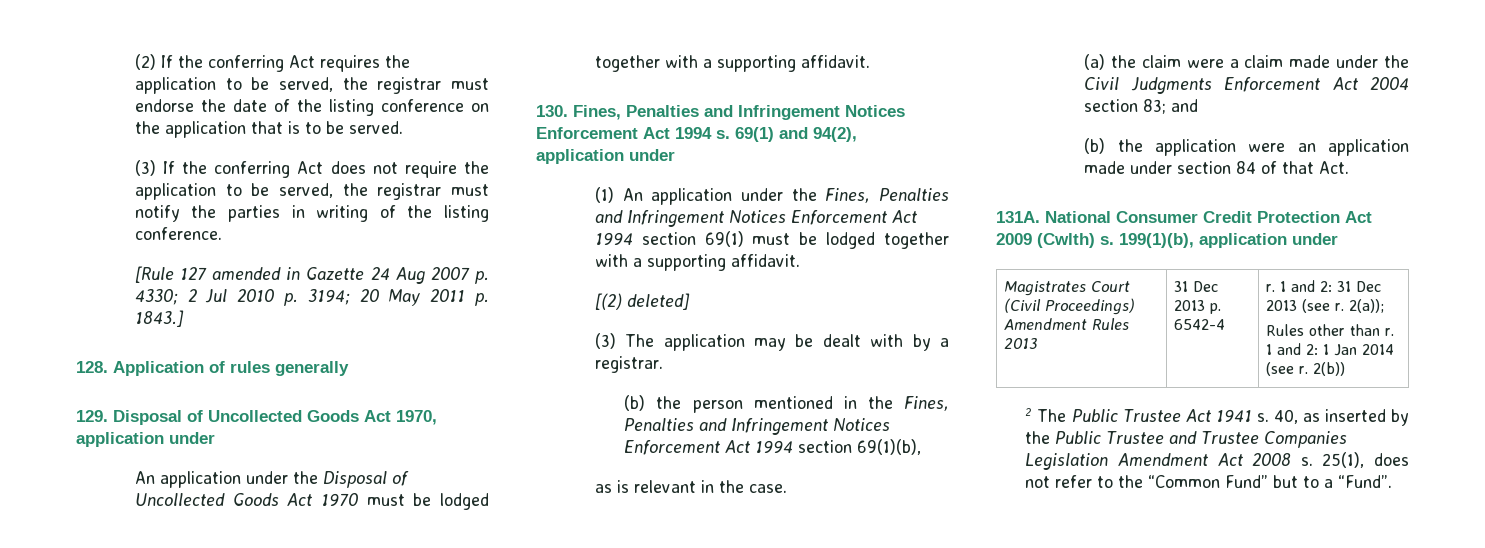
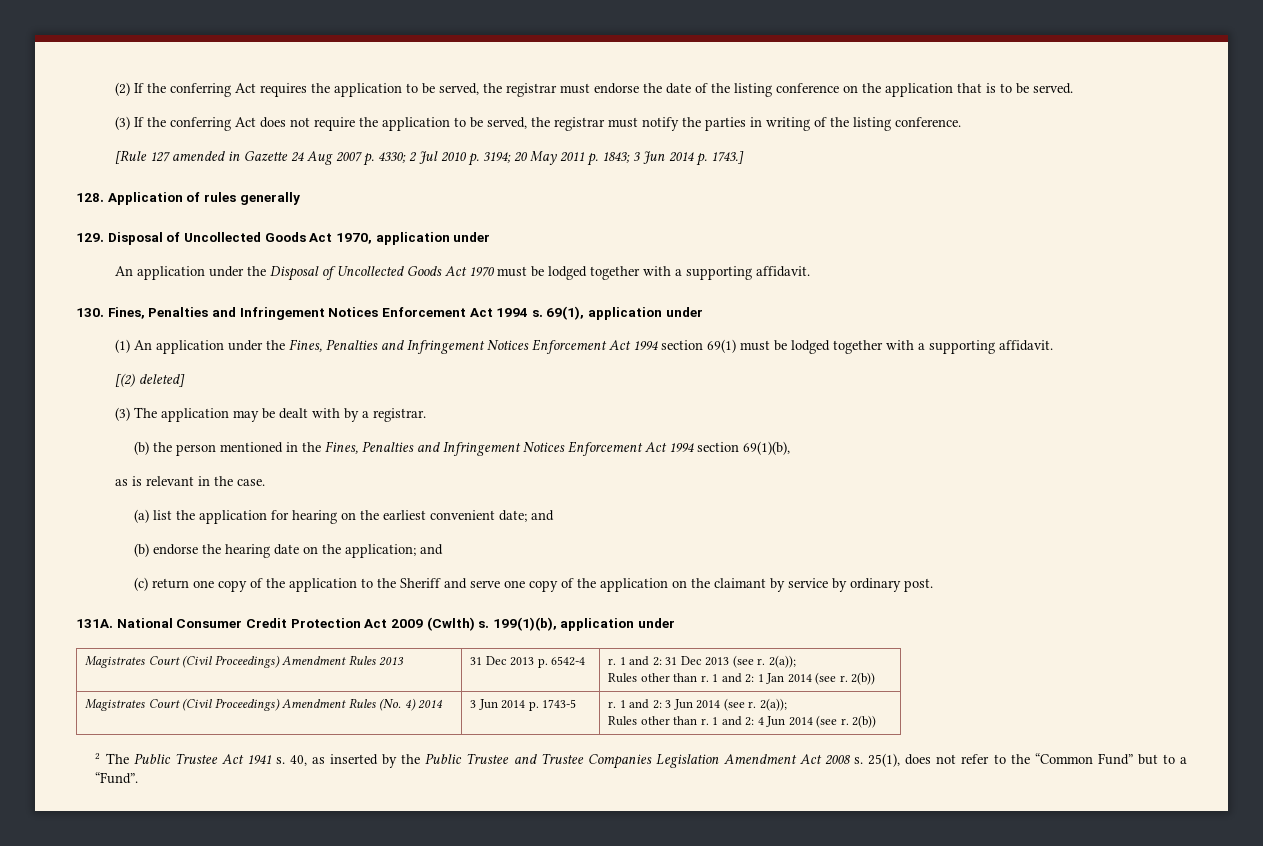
- [Rule 127 amended in Gazette 24 Aug 2007 p. 4330; 2 Jul 2010 p. 3194; 20 May 2011 p. 1843.]
+ [Rule 127 amended in Gazette 24 Aug 2007 p. 4330; 2 Jul 2010 p. 3194; 20 May 2011 p. 1843; 3 Jun 2014 p. 1743.]
- 69(1) and 94(2), application under
+ 69(1), application under
- (a) the claim were a claim made under the Civil Judgments Enforcement Act 2004 section 83; and
- (b) the application were an application made under section 84 of that Act.
+ (a) list the application for hearing on the earliest convenient date; and
+ (b) endorse the hearing date on the application; and
+ (c) return one copy of the application to the Sheriff and serve one copy of the application on the claimant by service by ordinary post.
+ Magistrates Court (Civil Proceedings) Amendment Rules (No. 4) 2014 | 3 Jun 2014 p. 1743-5 | r. 1 and 2: 3 Jun 2014 (see r. 2(a));
+ Rules other than r. 1 and 2: 4 Jun 2014 (see r. 2(b))

